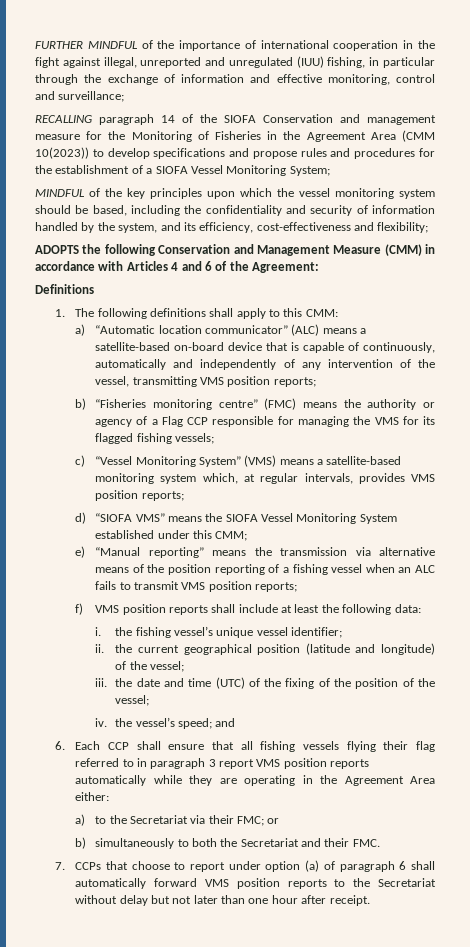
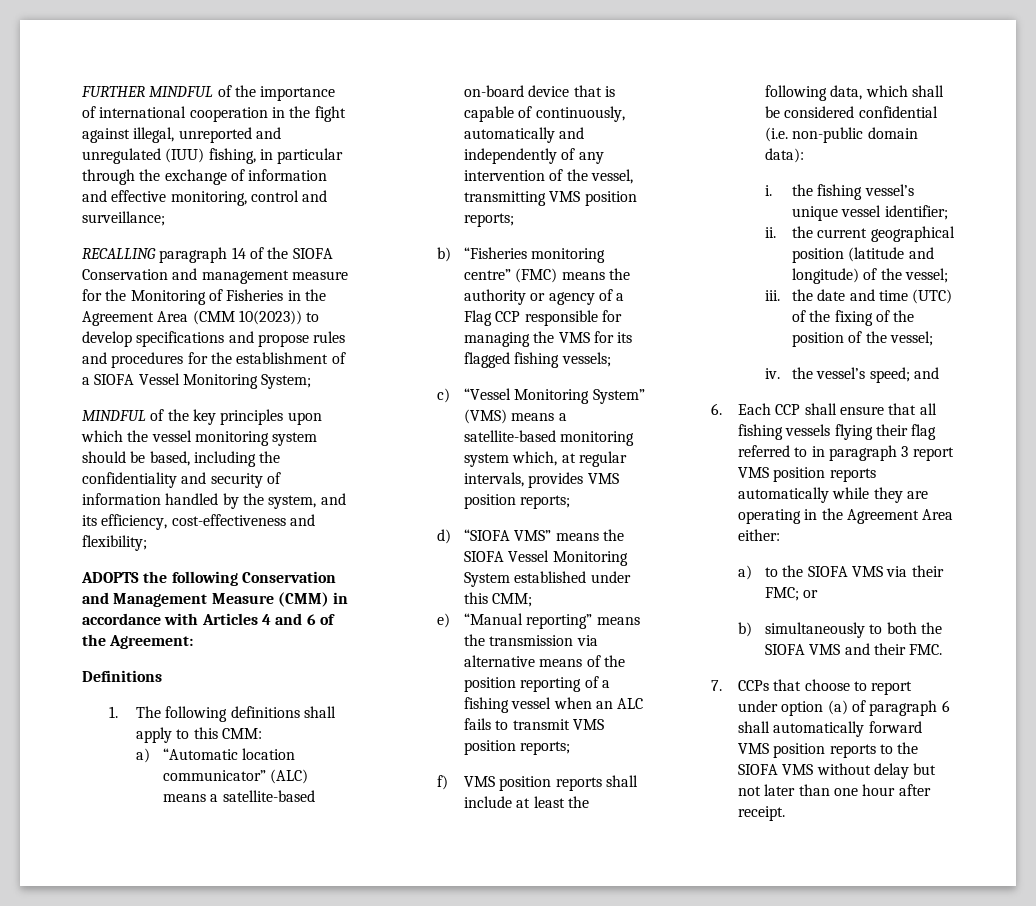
- f) VMS position reports shall include at least the following data:
+ f) VMS position reports shall include at least the following data, which shall be considered confidential (i.e. non-public domain data):
- a) to the Secretariat via their FMC; or
+ a) to the SIOFA VMS via their FMC; or
- b) simultaneously to both the Secretariat and their FMC.
+ b) simultaneously to both the SIOFA VMS and their FMC.
- 7. CCPs that choose to report under option (a) of paragraph 6 shall automatically forward VMS position reports to the Secretariat without delay but not later than one hour after receipt.
+ 7. CCPs that choose to report under option (a) of paragraph 6 shall automatically forward VMS position reports to the SIOFA VMS without delay but not later than one hour after receipt.

